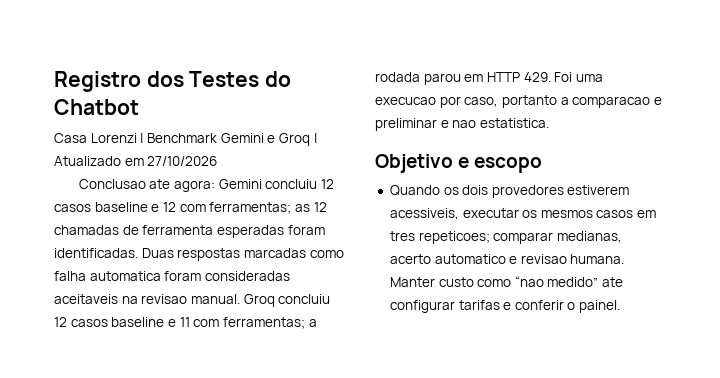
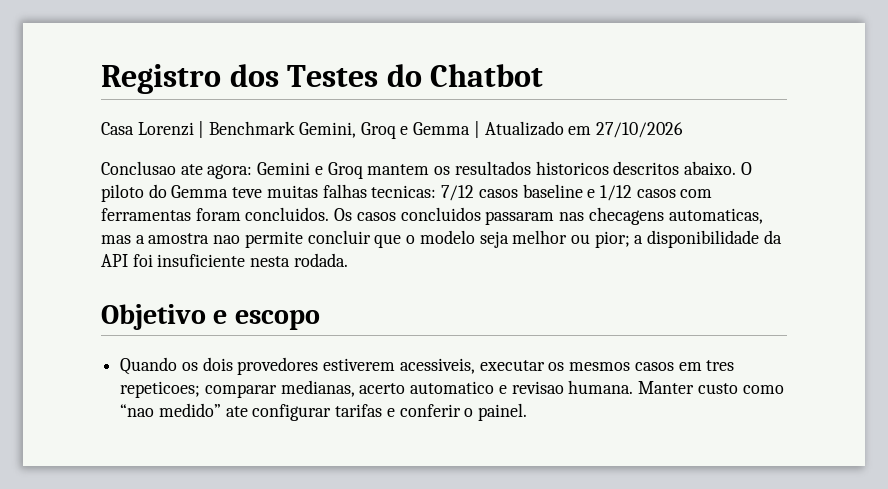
- Casa Lorenzi | Benchmark Gemini e Groq | Atualizado em 27/10/2026
+ Casa Lorenzi | Benchmark Gemini, Groq e Gemma | Atualizado em 27/10/2026
- Conclusao ate agora: Gemini concluiu 12 casos baseline e 12 com ferramentas; as 12 chamadas de ferramenta esperadas foram identificadas. Duas respostas marcadas como falha automatica foram consideradas aceitaveis na revisao manual. Groq concluiu 12 casos baseline e 11 com ferramentas; a rodada parou em HTTP 429. Foi uma execucao por caso, portanto a comparacao e preliminar e nao estatistica.
+ Conclusao ate agora: Gemini e Groq mantem os resultados historicos descritos abaixo. O piloto do Gemma teve muitas falhas tecnicas: 7/12 casos baseline e 1/12 casos com ferramentas foram concluidos. Os casos concluidos passaram nas checagens automaticas, mas a amostra nao permite concluir que o modelo seja melhor ou pior; a disponibilidade da API foi insuficiente nesta rodada.

